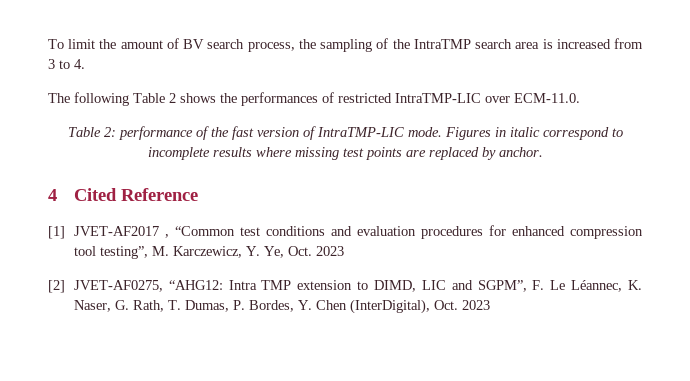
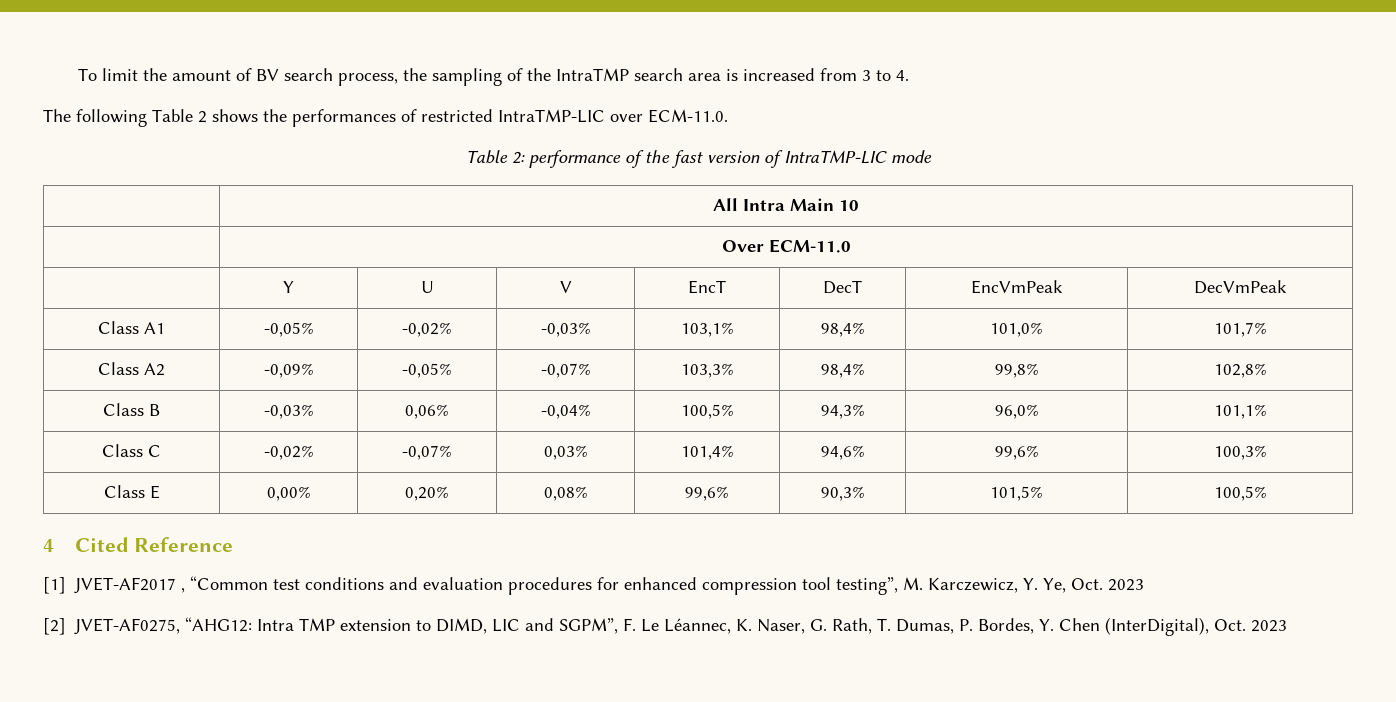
- Table 2: performance of the fast version of IntraTMP-LIC mode. Figures in italic correspond to incomplete results where missing test points are replaced by anchor.
+ Table 2: performance of the fast version of IntraTMP-LIC mode
+ | All Intra Main 10
+ | Over ECM-11.0
+ | Y | U | V | EncT | DecT | EncVmPeak | DecVmPeak
+ Class A1 | -0,05% | -0,02% | -0,03% | 103,1% | 98,4% | 101,0% | 101,7%
+ Class A2 | -0,09% | -0,05% | -0,07% | 103,3% | 98,4% | 99,8% | 102,8%
+ Class B | -0,03% | 0,06% | -0,04% | 100,5% | 94,3% | 96,0% | 101,1%
+ Class C | -0,02% | -0,07% | 0,03% | 101,4% | 94,6% | 99,6% | 100,3%
+ Class E | 0,00% | 0,20% | 0,08% | 99,6% | 90,3% | 101,5% | 100,5%

